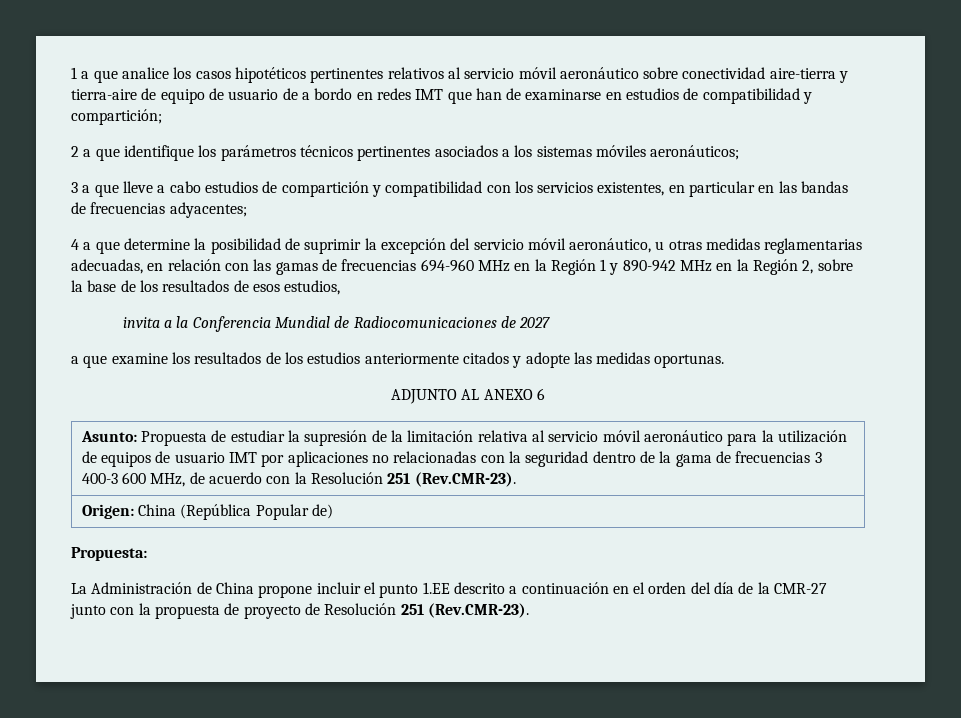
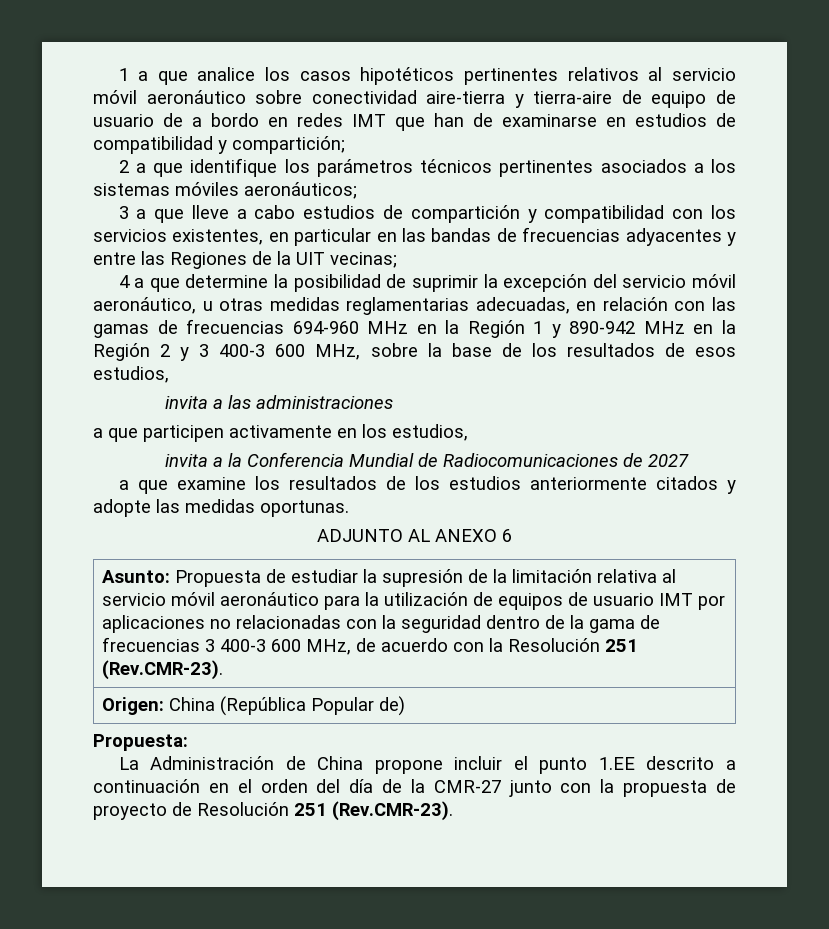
- 3 a que lleve a cabo estudios de compartición y compatibilidad con los servicios existentes, en particular en las bandas de frecuencias adyacentes;
+ 3 a que lleve a cabo estudios de compartición y compatibilidad con los servicios existentes, en particular en las bandas de frecuencias adyacentes y entre las Regiones de la UIT vecinas;
- 4 a que determine la posibilidad de suprimir la excepción del servicio móvil aeronáutico, u otras medidas reglamentarias adecuadas, en relación con las gamas de frecuencias 694-960 MHz en la Región 1 y 890-942 MHz en la Región 2, sobre la base de los resultados de esos estudios,
+ 4 a que determine la posibilidad de suprimir la excepción del servicio móvil aeronáutico, u otras medidas reglamentarias adecuadas, en relación con las gamas de frecuencias 694-960 MHz en la Región 1 y 890-942 MHz en la Región 2 y 3 400-3 600 MHz, sobre la base de los resultados de esos estudios,
+ invita a las administraciones
+ a que participen activamente en los estudios,

